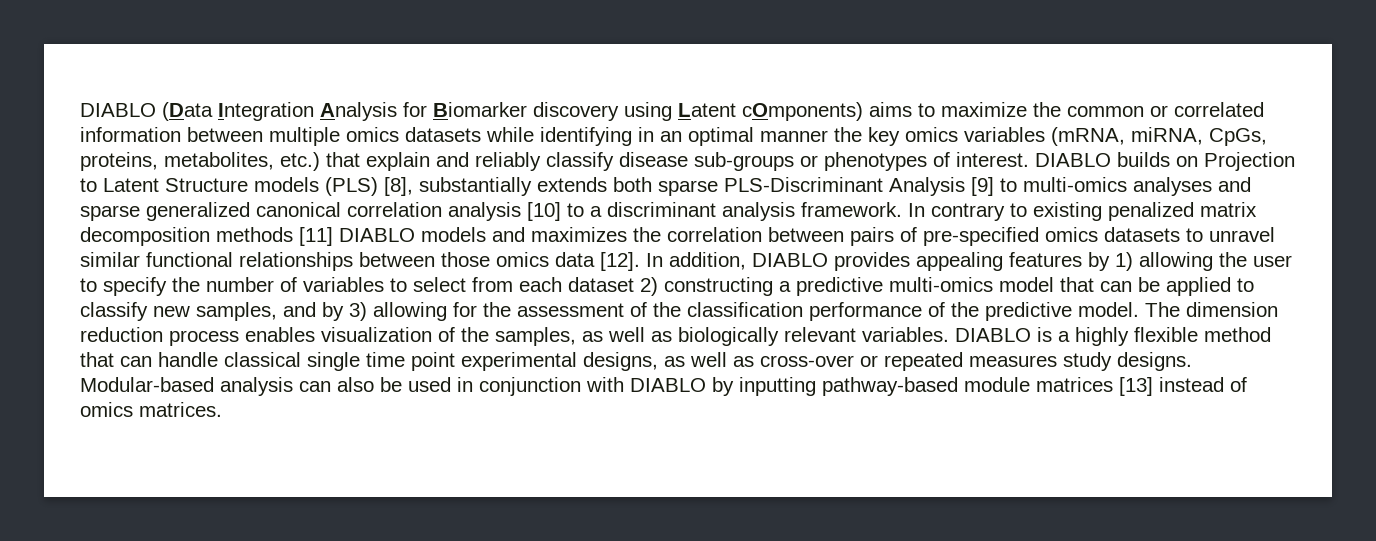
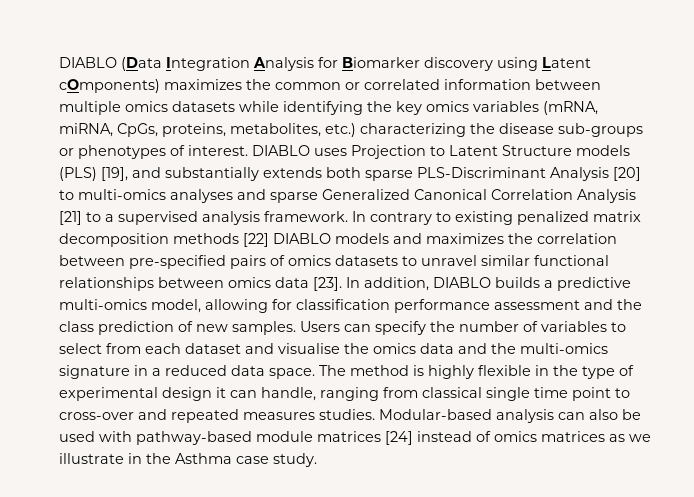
- DIABLO (Data Integration Analysis for Biomarker discovery using Latent cOmponents) aims to maximize the common or correlated information between multiple omics datasets while identifying in an optimal manner the key omics variables (mRNA, miRNA, CpGs, proteins, metabolites, etc.) that explain and reliably classify disease sub-groups or phenotypes of interest.
+ DIABLO (Data Integration Analysis for Biomarker discovery using Latent cOmponents) maximizes the common or correlated information between multiple omics datasets while identifying the key omics variables (mRNA, miRNA, CpGs, proteins, metabolites, etc.) characterizing the disease sub-groups or phenotypes of interest.
- DIABLO builds on Projection to Latent Structure models (PLS) [8], substantially extends both sparse PLS-Discriminant Analysis [9] to multi-omics analyses and sparse generalized canonical correlation analysis [10] to a discriminant analysis framework.
+ DIABLO uses Projection to Latent Structure models (PLS) [19], and substantially extends both sparse PLS-Discriminant Analysis [20] to multi-omics analyses and sparse Generalized Canonical Correlation Analysis [21] to a supervised analysis framework.
- In contrary to existing penalized matrix decomposition methods [11] DIABLO models and maximizes the correlation between pairs of pre-specified omics datasets to unravel similar functional relationships between those omics data [12].
+ In contrary to existing penalized matrix decomposition methods [22] DIABLO models and maximizes the correlation between pre-specified pairs of omics datasets to unravel similar functional relationships between omics data [23].
- In addition, DIABLO provides appealing features by 1) allowing the user to specify the number of variables to select from each dataset 2) constructing a predictive multi-omics model that can be applied to classify new samples, and by 3) allowing for the assessment of the classification performance of the predictive model. The dimension reduction process enables visualization of the samples, as well as biologically relevant variables. DIABLO is a highly flexible method that can handle classical single time point experimental designs, as well as cross-over or repeated measures study designs.
+ In addition, DIABLO builds a predictive multi-omics model, allowing for classification performance assessment and the class prediction of new samples. Users can specify the number of variables to select from each dataset and visualise the omics data and the multi-omics signature in a reduced data space. The method is highly flexible in the type of experimental design it can handle, ranging from classical single time point to cross-over and repeated measures studies.
- Modular-based analysis can also be used in conjunction with DIABLO by inputting pathway-based module matrices [13] instead of omics matrices.
+ Modular-based analysis can also be used with pathway-based module matrices [24] instead of omics matrices as we illustrate in the Asthma case study.

